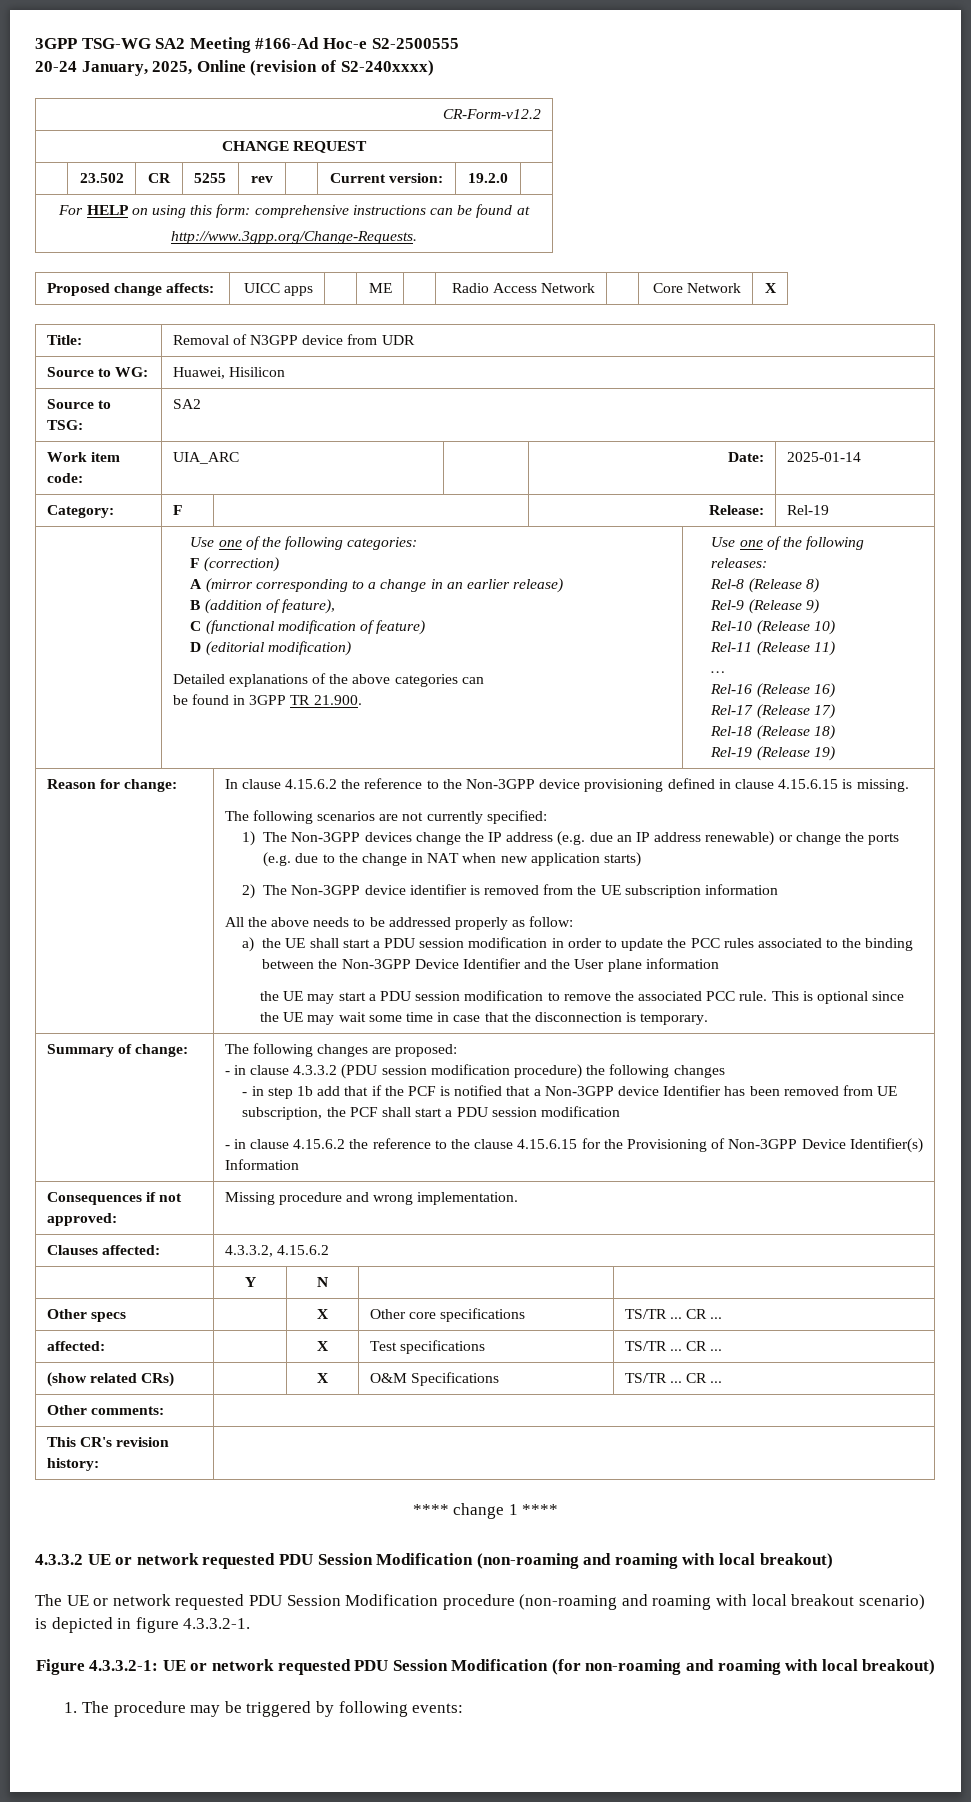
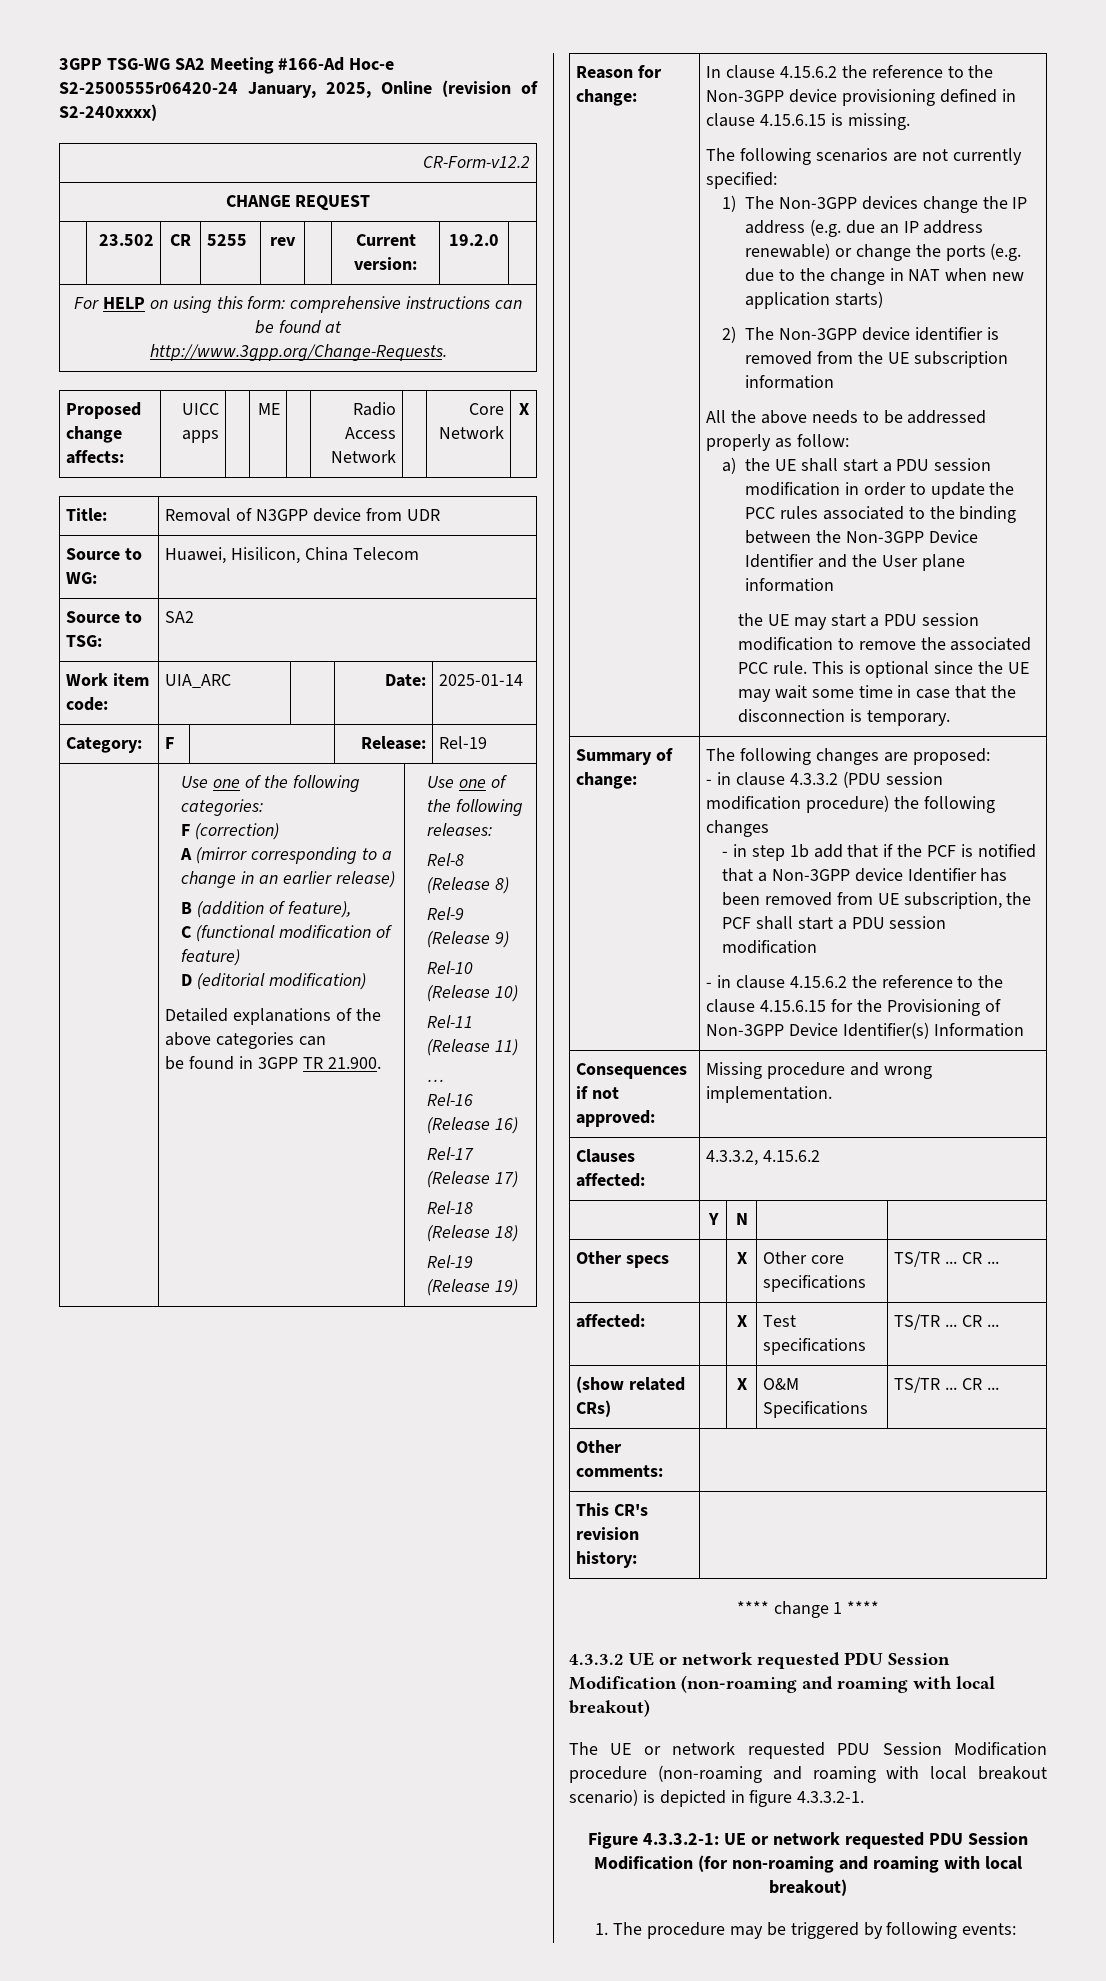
- 3GPP TSG-WG SA2 Meeting #166-Ad Hoc-e S2-2500555
- 20-24 January, 2025, Online (revision of S2-240xxxx)
+ 3GPP TSG-WG SA2 Meeting #166-Ad Hoc-e S2-2500555r06420-24 January, 2025, Online (revision of S2-240xxxx)
- Source to WG: | Huawei, Hisilicon
+ Source to WG: | Huawei, Hisilicon, China Telecom

